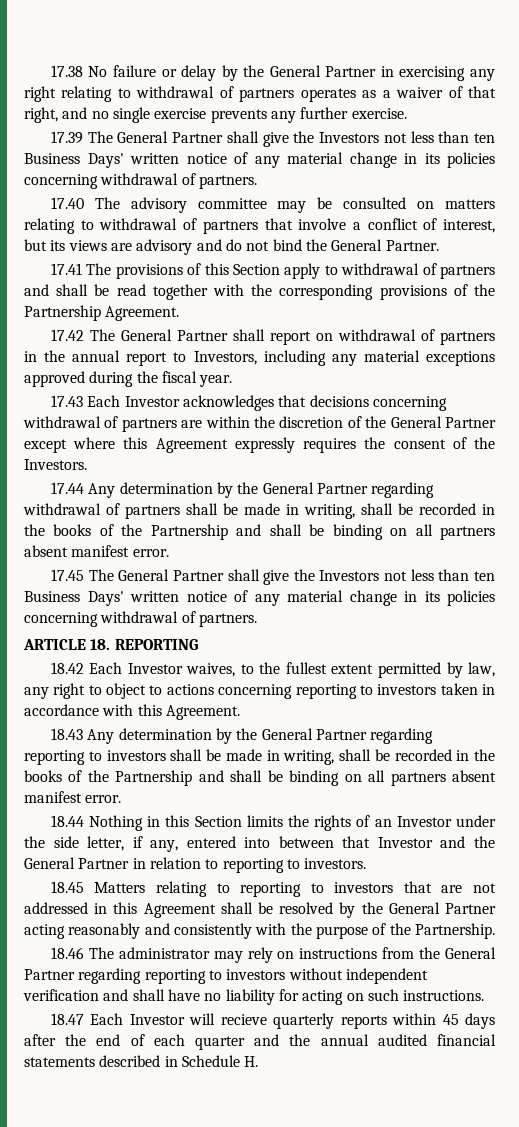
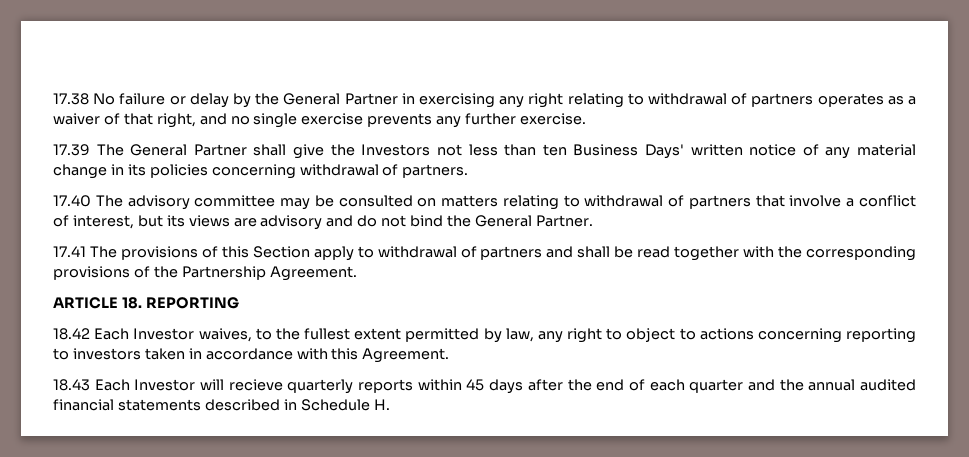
- 17.42 The General Partner shall report on withdrawal of partners in the annual report to Investors, including any material exceptions approved during the fiscal year.
- 17.43 Each Investor acknowledges that decisions concerning withdrawal of partners are within the discretion of the General Partner except where this Agreement expressly requires the consent of the Investors.
- 17.44 Any determination by the General Partner regarding withdrawal of partners shall be made in writing, shall be recorded in the books of the Partnership and shall be binding on all partners absent manifest error.
- 17.45 The General Partner shall give the Investors not less than ten Business Days' written notice of any material change in its policies concerning withdrawal of partners.
- 18.43 Any determination by the General Partner regarding reporting to investors shall be made in writing, shall be recorded in the books of the Partnership and shall be binding on all partners absent manifest error.
- 18.44 Nothing in this Section limits the rights of an Investor under the side letter, if any, entered into between that Investor and the General Partner in relation to reporting to investors.
- 18.45 Matters relating to reporting to investors that are not addressed in this Agreement shall be resolved by the General Partner acting reasonably and consistently with the purpose of the Partnership.
- 18.46 The administrator may rely on instructions from the General Partner regarding reporting to investors without independent verification and shall have no liability for acting on such instructions.
- 18.47 Each Investor will recieve quarterly reports within 45 days after the end of each quarter and the annual audited financial statements described in Schedule H.
+ 18.43 Each Investor will recieve quarterly reports within 45 days after the end of each quarter and the annual audited financial statements described in Schedule H.

